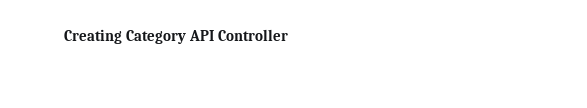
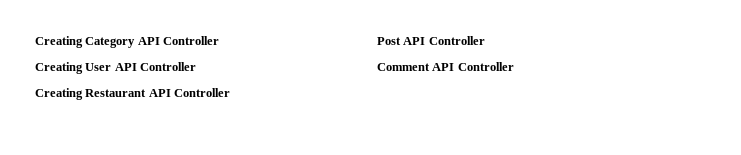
+ Creating User API Controller
+ Creating Restaurant API Controller
+ Post API Controller
+ Comment API Controller

